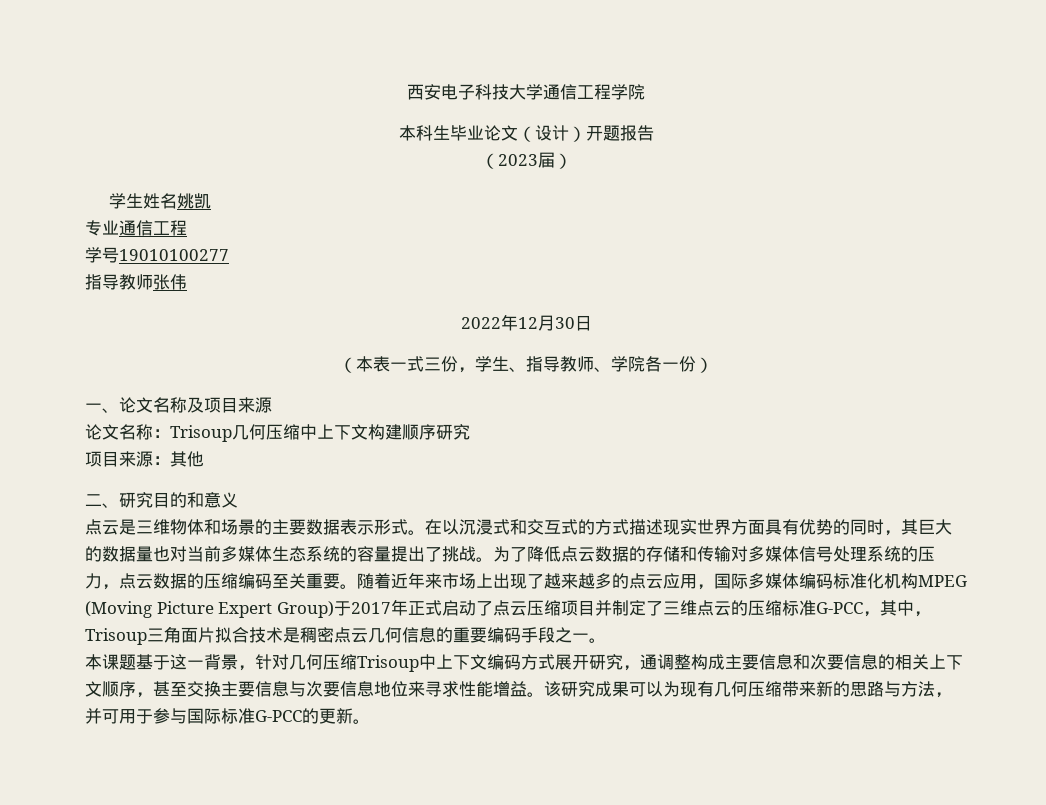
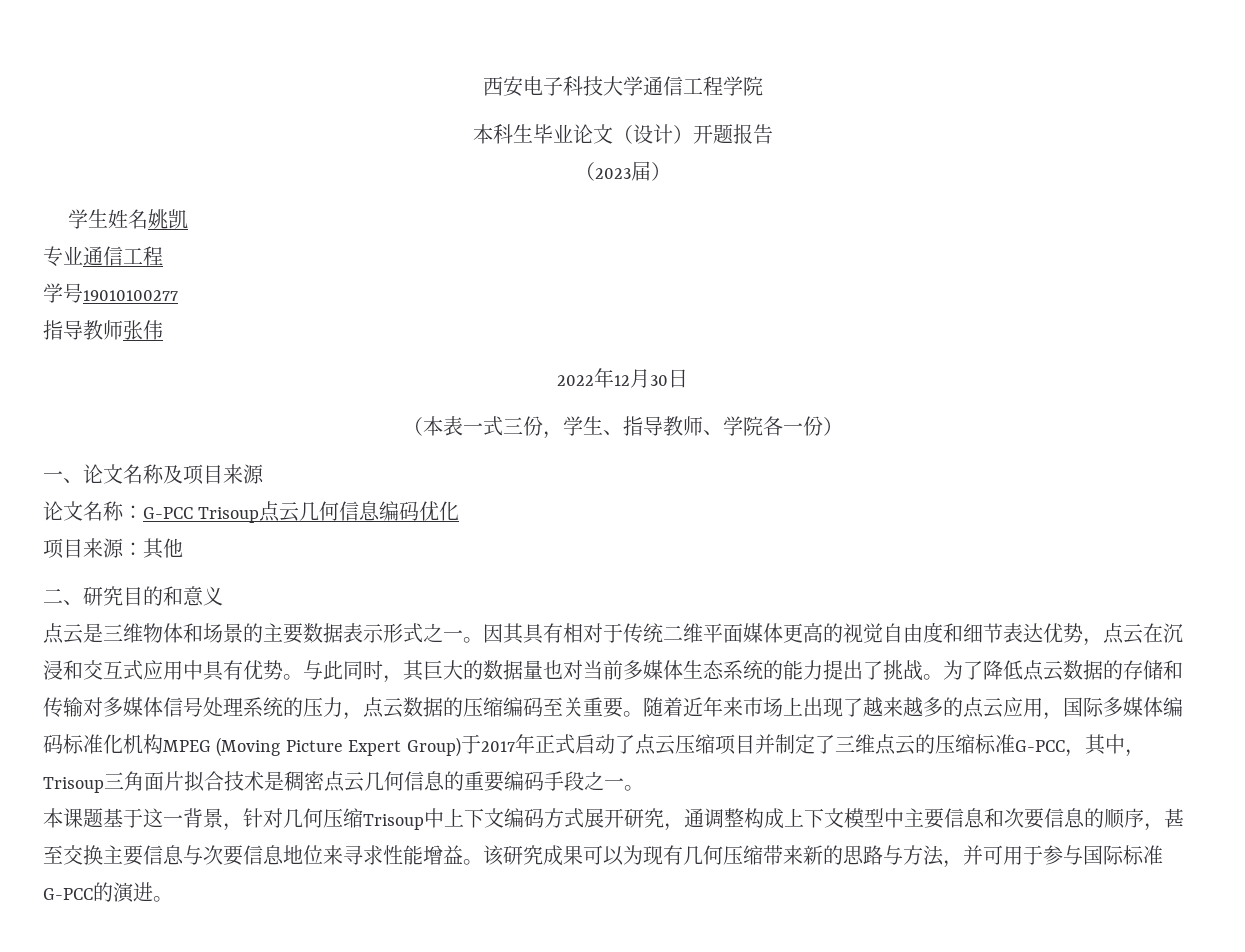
- 论文名称：Trisoup几何压缩中上下文构建顺序研究
+ 论文名称：G-PCC Trisoup点云几何信息编码优化
- 点云是三维物体和场景的主要数据表示形式。在以沉浸式和交互式的方式描述现实世界方面具有优势的同时，其巨大的数据量也对当前多媒体生态系统的容量提出了挑战。
+ 点云是三维物体和场景的主要数据表示形式之一。因其具有相对于传统二维平面媒体更高的视觉自由度和细节表达优势，点云在沉浸和交互式应用中具有优势。与此同时，其巨大的数据量也对当前多媒体生态系统的能力提出了挑战。
- 本课题基于这一背景，针对几何压缩Trisoup中上下文编码方式展开研究，通调整构成主要信息和次要信息的相关上下文顺序，甚至交换主要信息与次要信息地位来寻求性能增益。
+ 本课题基于这一背景，针对几何压缩Trisoup中上下文编码方式展开研究，通调整构成上下文模型中主要信息和次要信息的顺序，甚至交换主要信息与次要信息地位来寻求性能增益。
- 该研究成果可以为现有几何压缩带来新的思路与方法，并可用于参与国际标准G-PCC的更新。
+ 该研究成果可以为现有几何压缩带来新的思路与方法，并可用于参与国际标准G-PCC的演进。

